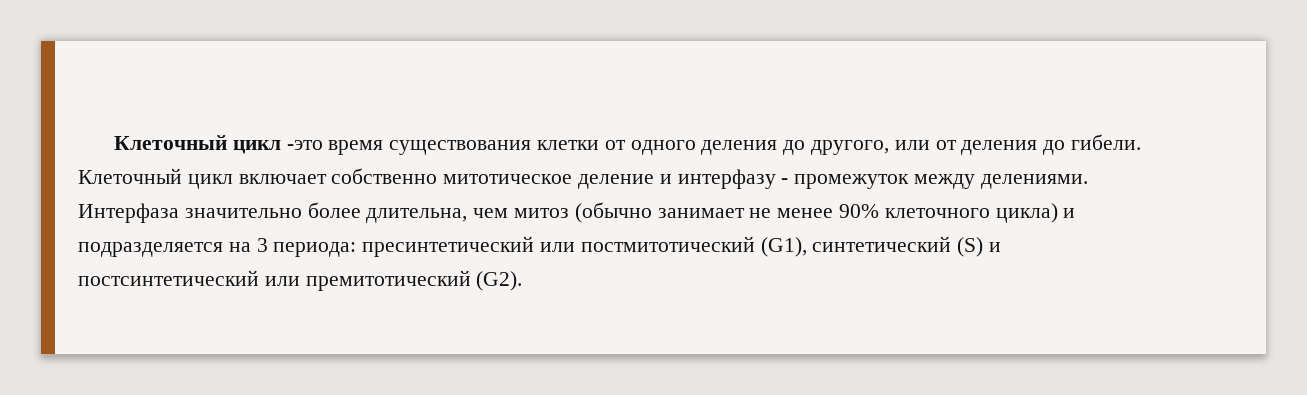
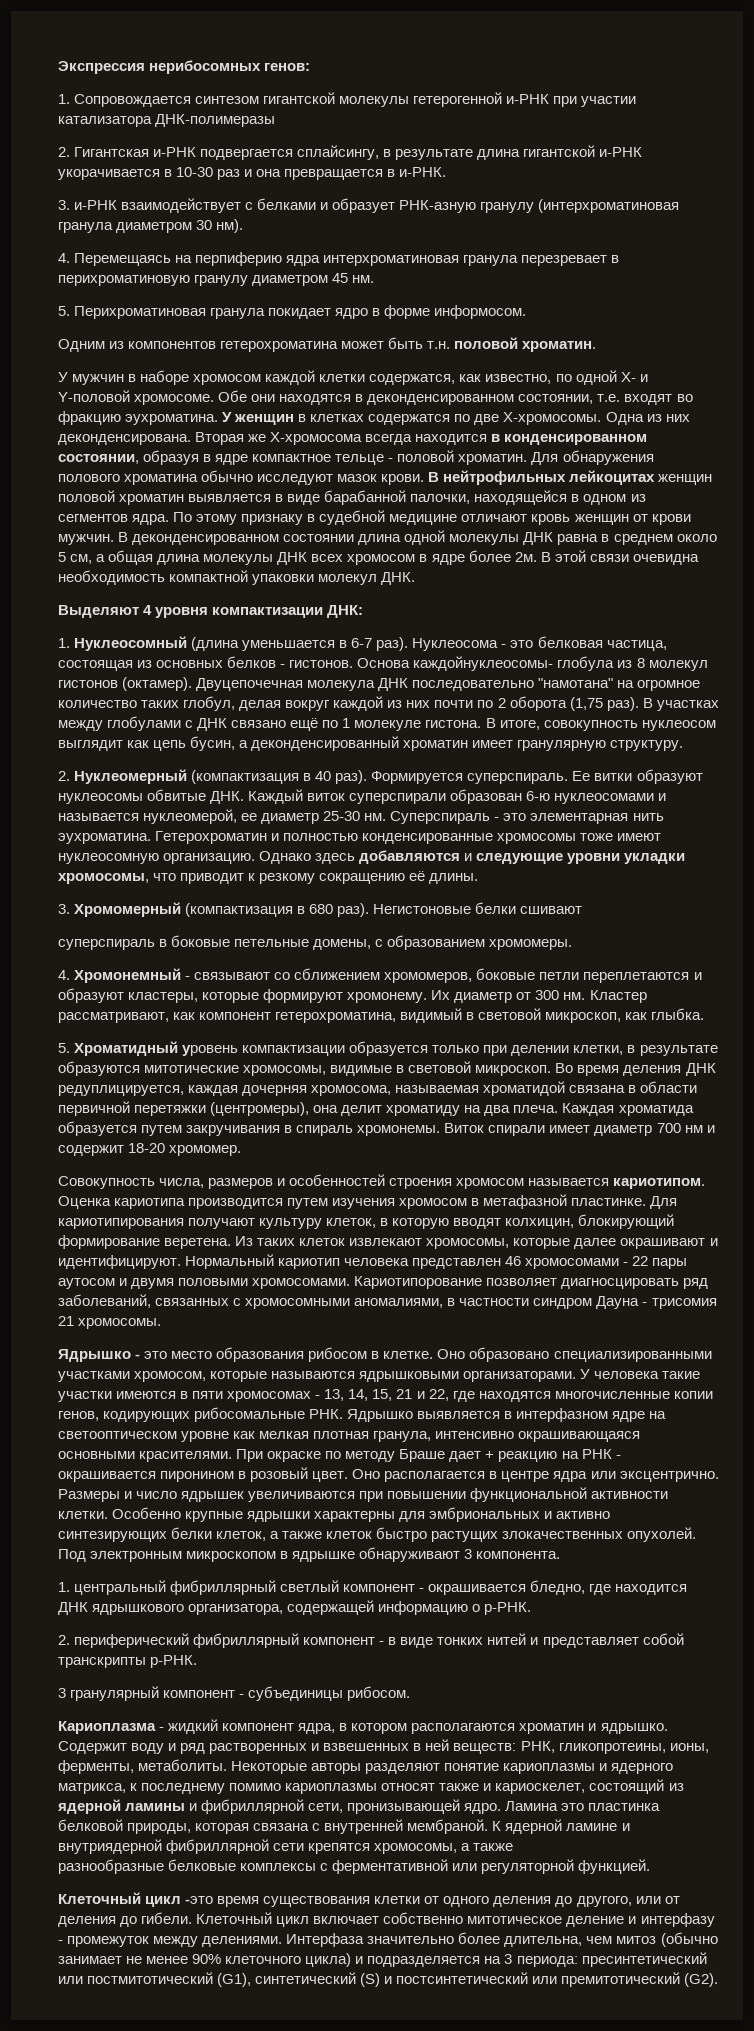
+ Экспрессия нерибосомных генов:
+ 1. Сопровождается синтезом гигантской молекулы гетерогенной и-РНК при участии катализатора ДНК-полимеразы
+ 2. Гигантская и-РНК подвергается сплайсингу, в результате длина гигантской и-РНК укорачивается в 10-30 раз и она превращается в и-РНК.
+ 3. и-РНК взаимодействует с белками и образует РНК-азную гранулу (интерхроматиновая гранула диаметром 30 нм).
+ 4. Перемещаясь на перпиферию ядра интерхроматиновая гранула перезревает в перихроматиновую гранулу диаметром 45 нм.
+ 5. Перихроматиновая гранула покидает ядро в форме информосом.
+ Одним из компонентов гетерохроматина может быть т.н. половой хроматин.
+ У мужчин в наборе хромосом каждой клетки содержатся, как известно, по одной Х- и Y-половой хромосоме. Обе они находятся в деконденсированном состоянии, т.е. входят во фракцию эухроматина. У женщин в клетках содержатся по две Х-хромосомы. Одна из них деконденсирована. Вторая же Х-хромосома всегда находится в конденсированном состоянии, образуя в ядре компактное тельце - половой хроматин. Для обнаружения полового хроматина обычно исследуют мазок крови. В нейтрофильных лейкоцитах женщин половой хроматин выявляется в виде барабанной палочки, находящейся в одном из сегментов ядра. По этому признаку в судебной медицине отличают кровь женщин от крови мужчин. В деконденсированном состоянии длина одной молекулы ДНК равна в среднем около 5 см, а общая длина молекулы ДНК всех хромосом в ядре более 2м. В этой связи очевидна необходимость компактной упаковки молекул ДНК.
+ Выделяют 4 уровня компактизации ДНК:
+ 1. Нуклеосомный (длина уменьшается в 6-7 раз). Нуклеосома - это белковая частица, состоящая из основных белков - гистонов. Основа каждойнуклеосомы- глобула из 8 молекул гистонов (октамер). Двуцепочечная молекула ДНК последовательно "намотана" на огромное количество таких глобул, делая вокруг каждой из них почти по 2 оборота (1,75 раз). В участках между глобулами с ДНК связано ещё по 1 молекуле гистона. В итоге, совокупность нуклеосом выглядит как цепь бусин, а деконденсированный хроматин имеет гранулярную структуру.
+ 2. Нуклеомерный (компактизация в 40 раз). Формируется суперспираль. Ее витки образуют нуклеосомы обвитые ДНК. Каждый виток суперспирали образован 6-ю нуклеосомами и называется нуклеомерой, ее диаметр 25-30 нм. Суперспираль - это элементарная нить эухроматина. Гетерохроматин и полностью конденсированные хромосомы тоже имеют нуклеосомную организацию. Однако здесь добавляются и следующие уровни укладки хромосомы, что приводит к резкому сокращению её длины.
+ 3. Хромомерный (компактизация в 680 раз). Негистоновые белки сшивают
+ суперспираль в боковые петельные домены, с образованием хромомеры.
+ 4. Хромонемный - связывают со сближением хромомеров, боковые петли переплетаются и образуют кластеры, которые формируют хромонему. Их диаметр от 300 нм. Кластер рассматривают, как компонент гетерохроматина, видимый в световой микроскоп, как глыбка.
+ 5. Хроматидный уровень компактизации образуется только при делении клетки, в результате образуются митотические хромосомы, видимые в световой микроскоп. Во время деления ДНК редуплицируется, каждая дочерняя хромосома, называемая хроматидой связана в области первичной перетяжки (центромеры), она делит хроматиду на два плеча. Каждая хроматида образуется путем закручивания в спираль хромонемы. Виток спирали имеет диаметр 700 нм и содержит 18-20 хромомер.
+ Совокупность числа, размеров и особенностей строения хромосом называется кариотипом. Оценка кариотипа производится путем изучения хромосом в метафазной пластинке. Для кариотипирования получают культуру клеток, в которую вводят колхицин, блокирующий формирование веретена. Из таких клеток извлекают хромосомы, которые далее окрашивают и идентифицируют. Нормальный кариотип человека представлен 46 хромосомами - 22 пары аутосом и двумя половыми хромосомами. Кариотипорование позволяет диагносцировать ряд заболеваний, связанных с хромосомными аномалиями, в частности синдром Дауна - трисомия 21 хромосомы.
+ Ядрышко - это место образования рибосом в клетке. Оно образовано специализированными участками хромосом, которые называются ядрышковыми организаторами. У человека такие участки имеются в пяти хромосомах - 13, 14, 15, 21 и 22, где находятся многочисленные копии генов, кодирующих рибосомальные РНК. Ядрышко выявляется в интерфазном ядре на светооптическом уровне как мелкая плотная гранула, интенсивно окрашивающаяся основными красителями. При окраске по методу Браше дает + реакцию на РНК - окрашивается пиронином в розовый цвет. Оно располагается в центре ядра или эксцентрично. Размеры и число ядрышек увеличиваются при повышении функциональной активности клетки. Особенно крупные ядрышки характерны для эмбриональных и активно синтезирующих белки клеток, а также клеток быстро растущих злокачественных опухолей. Под электронным микроскопом в ядрышке обнаруживают 3 компонента.
+ 1. центральный фибриллярный светлый компонент - окрашивается бледно, где находится ДНК ядрышкового организатора, содержащей информацию о р-РНК.
+ 2. периферический фибриллярный компонент - в виде тонких нитей и представляет собой транскрипты р-РНК.
+ 3 гранулярный компонент - субъединицы рибосом.
+ Кариоплазма - жидкий компонент ядра, в котором располагаются хроматин и ядрышко. Содержит воду и ряд растворенных и взвешенных в ней веществ: РНК, гликопротеины, ионы, ферменты, метаболиты. Некоторые авторы разделяют понятие кариоплазмы и ядерного матрикса, к последнему помимо кариоплазмы относят также и кариоскелет, состоящий из ядерной ламины и фибриллярной сети, пронизывающей ядро. Ламина это пластинка белковой природы, которая связана с внутренней мембраной. К ядерной ламине и внутриядерной фибриллярной сети крепятся хромосомы, а также
+ разнообразные белковые комплексы с ферментативной или регуляторной функцией.

